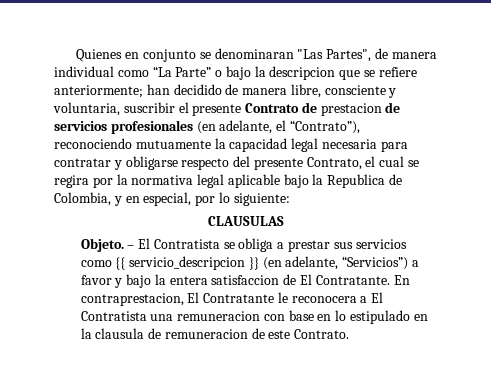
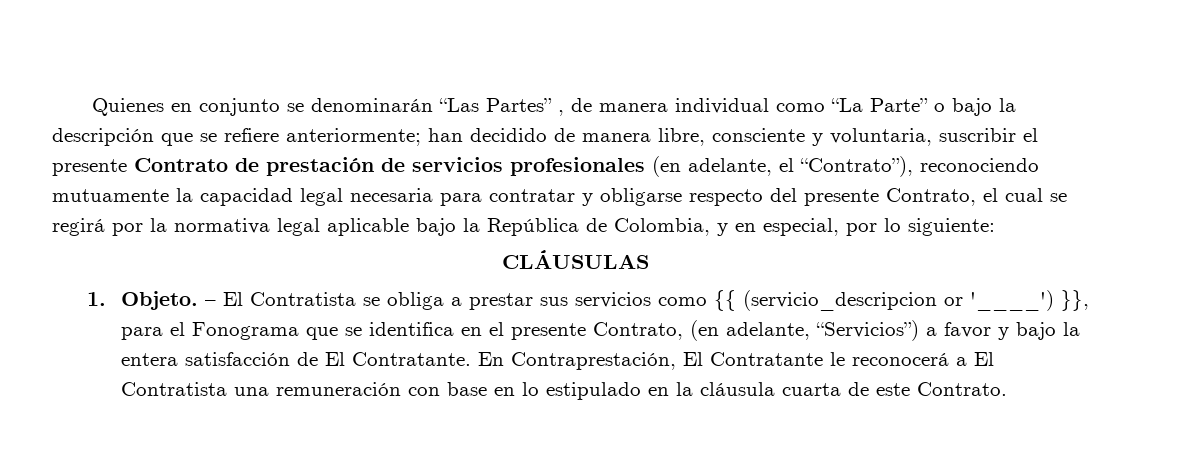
- Quienes en conjunto se denominaran "Las Partes", de manera individual como “La Parte” o bajo la descripcion que se refiere anteriormente;
+ Quienes en conjunto se denominarán “Las Partes” , de manera individual como “La Parte” o bajo la descripción que se refiere anteriormente;
- han decidido de manera libre, consciente y voluntaria, suscribir el presente Contrato de prestacion de servicios profesionales (en adelante, el “Contrato”), reconociendo mutuamente la capacidad legal necesaria para contratar y obligarse respecto del presente Contrato, el cual se regira por la normativa legal aplicable bajo la Republica de Colombia, y en especial, por lo siguiente:
+ han decidido de manera libre, consciente y voluntaria, suscribir el presente Contrato de prestación de servicios profesionales (en adelante, el “Contrato”), reconociendo mutuamente la capacidad legal necesaria para contratar y obligarse respecto del presente Contrato, el cual se regirá por la normativa legal aplicable bajo la República de Colombia, y en especial, por lo siguiente:
- CLAUSULAS
- Objeto.
+ CLÁUSULAS
+ 1. Objeto.
- – El Contratista se obliga a prestar sus servicios como {{ servicio_descripcion }} (en adelante, “Servicios”) a favor y bajo la entera satisfaccion de El Contratante.
+ – El Contratista se obliga a prestar sus servicios como {{ (servicio_descripcion or '____') }}, para el Fonograma que se identifica en el presente Contrato, (en adelante, “Servicios”) a favor y bajo la entera satisfacción de El Contratante.
- En contraprestacion, El Contratante le reconocera a El Contratista una remuneracion con base en lo estipulado en la clausula de remuneracion de este Contrato.
+ En Contraprestación, El Contratante le reconocerá a El Contratista una remuneración con base en lo estipulado en la cláusula cuarta de este Contrato.

